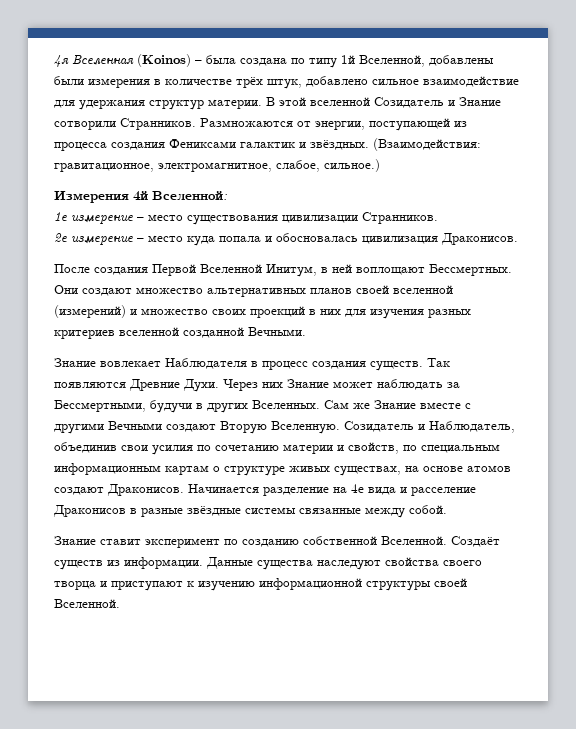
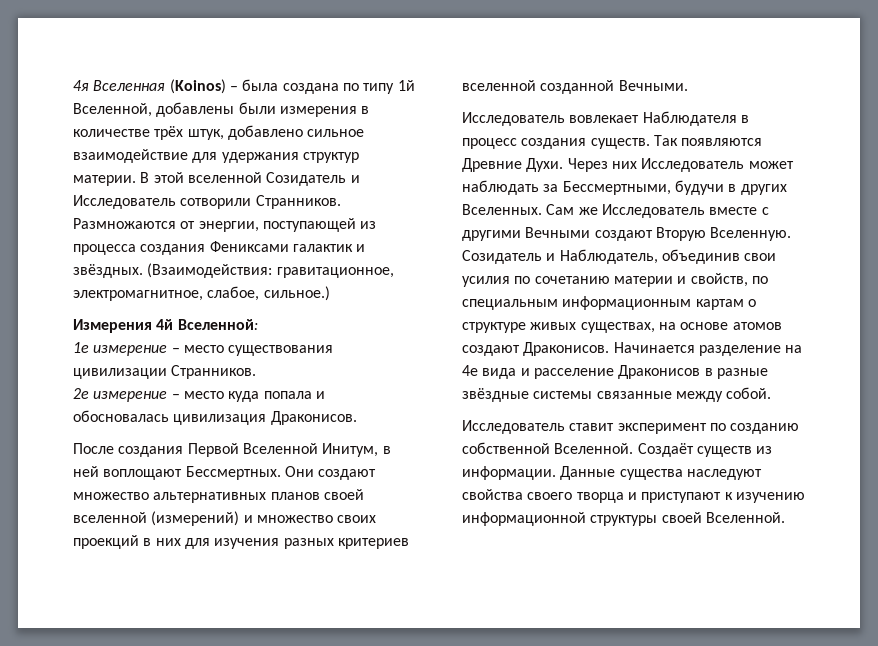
- В этой вселенной Созидатель и Знание сотворили Странников.
+ В этой вселенной Созидатель и Исследователь сотворили Странников.
- Знание вовлекает Наблюдателя в процесс создания существ.
+ Исследователь вовлекает Наблюдателя в процесс создания существ.
- Через них Знание может наблюдать за Бессмертными, будучи в других Вселенных.
+ Через них Исследователь может наблюдать за Бессмертными, будучи в других Вселенных.
- Сам же Знание вместе с другими Вечными создают Вторую Вселенную.
+ Сам же Исследователь вместе с другими Вечными создают Вторую Вселенную.
- Знание ставит эксперимент по созданию собственной Вселенной.
+ Исследователь ставит эксперимент по созданию собственной Вселенной.

